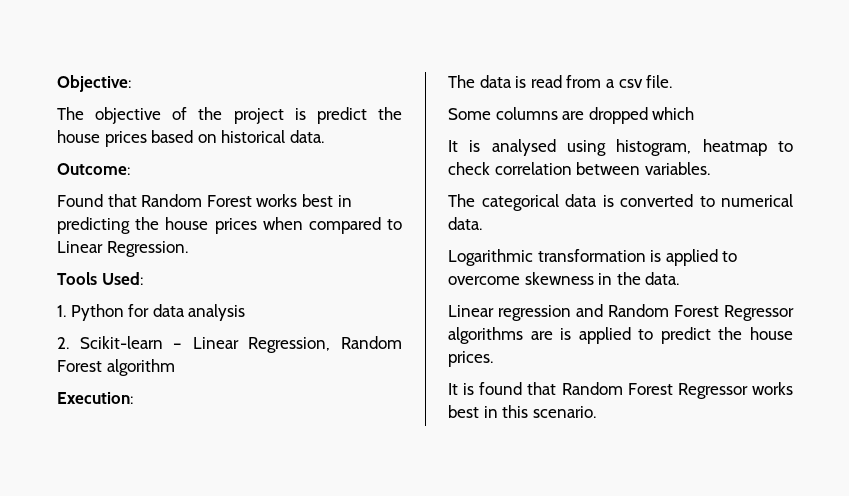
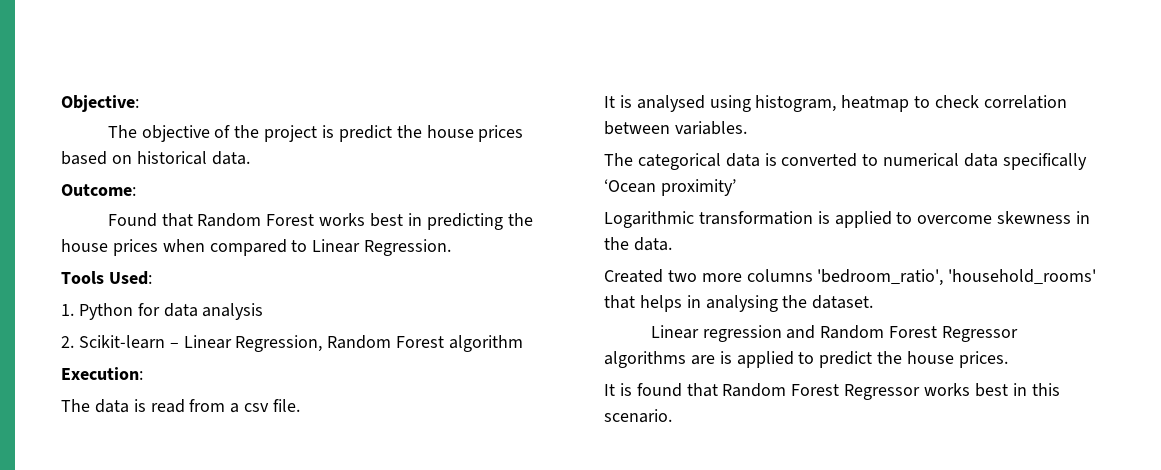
- Some columns are dropped which
- The categorical data is converted to numerical data.
+ The categorical data is converted to numerical data specifically ‘Ocean proximity’
+ Created two more columns 'bedroom_ratio', 'household_rooms' that helps in analysing the dataset.

